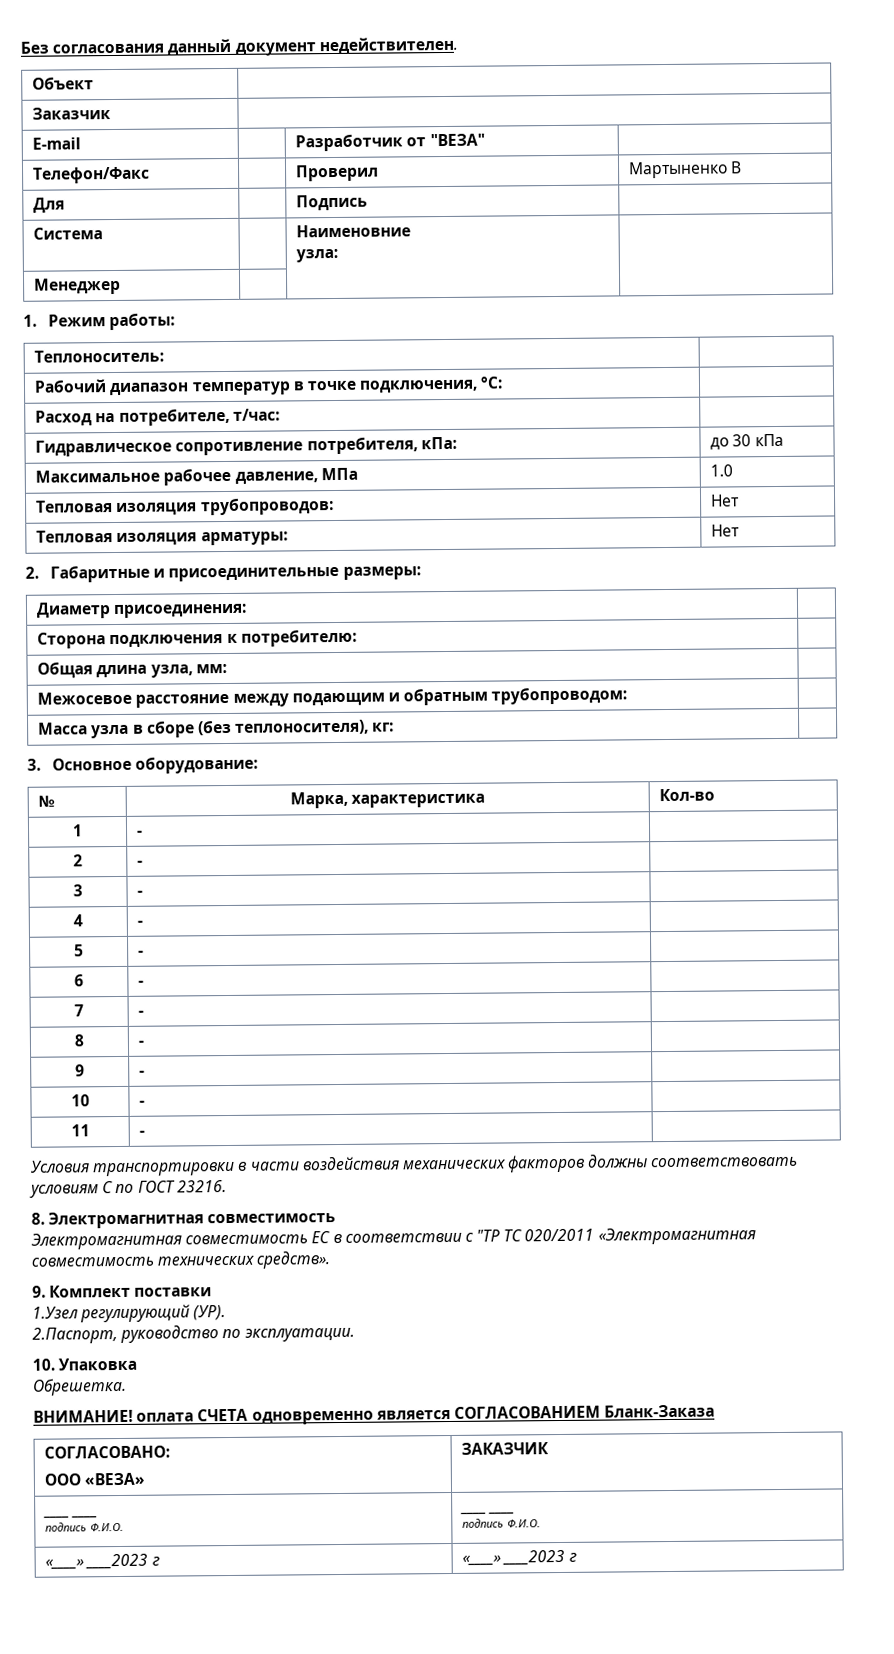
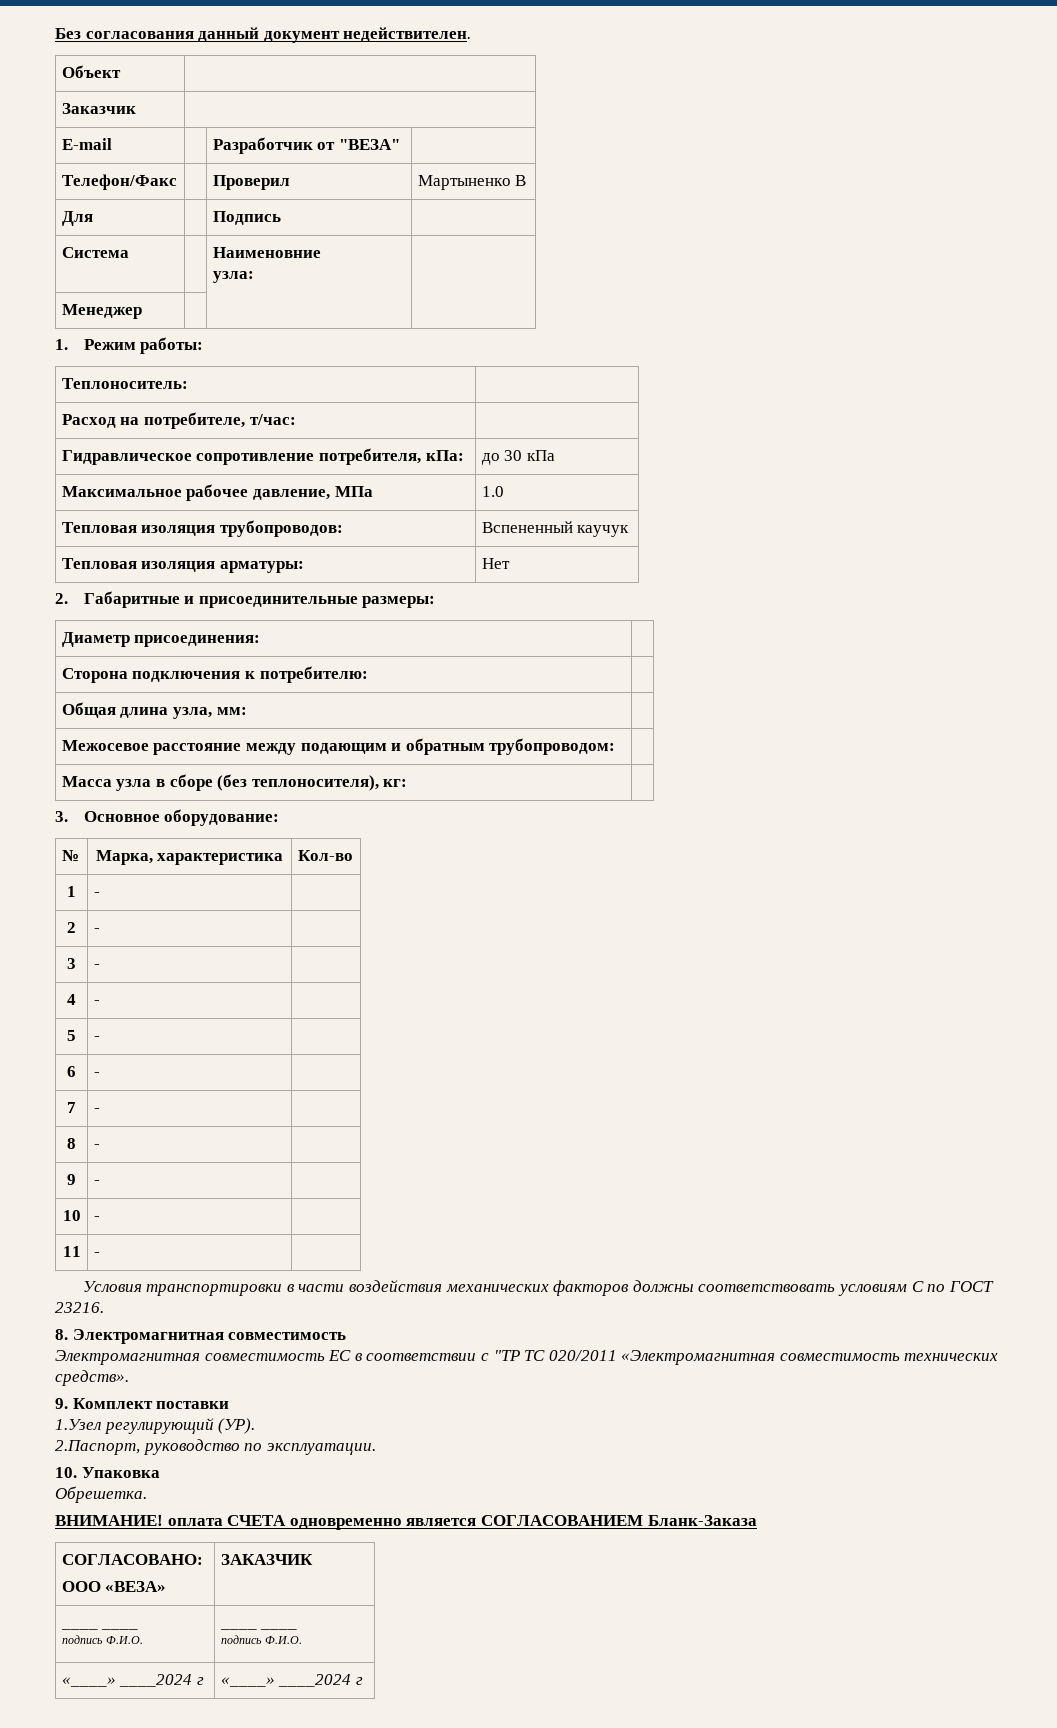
- Рабочий диапазон температур в точке подключения, °C: |
- Тепловая изоляция трубопроводов: | Нет
+ Тепловая изоляция трубопроводов: | Вспененный каучук
- «____» ____2023 г | «____» ____2023 г
+ «____» ____2024 г | «____» ____2024 г

